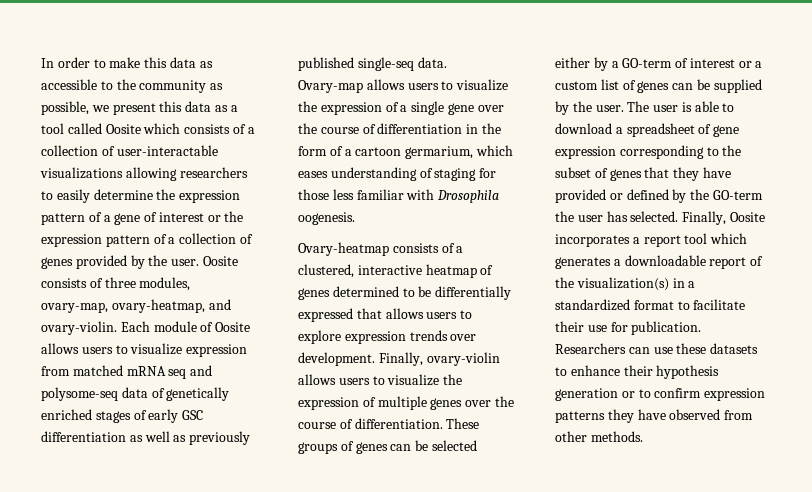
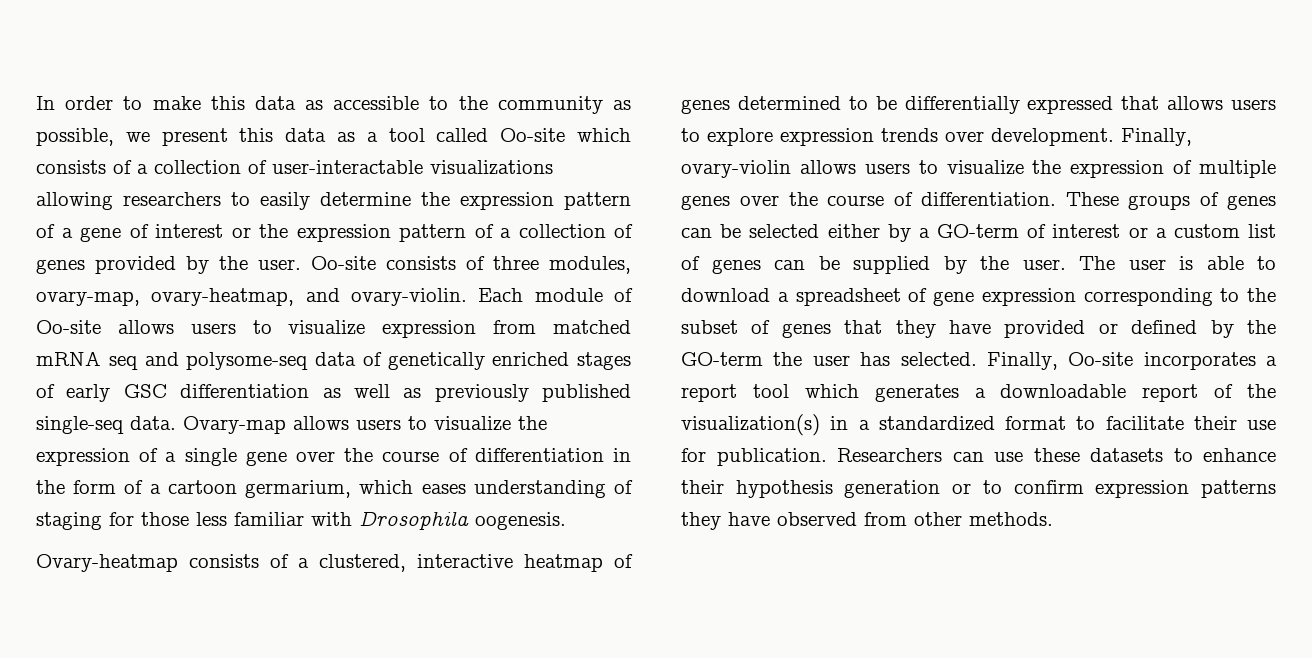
- In order to make this data as accessible to the community as possible, we present this data as a tool called Oosite which consists of a collection of user-interactable visualizations allowing researchers to easily determine the expression pattern of a gene of interest or the expression pattern of a collection of genes provided by the user.
+ In order to make this data as accessible to the community as possible, we present this data as a tool called Oo-site which consists of a collection of user-interactable visualizations allowing researchers to easily determine the expression pattern of a gene of interest or the expression pattern of a collection of genes provided by the user.
- Oosite consists of three modules, ovary-map, ovary-heatmap, and ovary-violin.
+ Oo-site consists of three modules, ovary-map, ovary-heatmap, and ovary-violin.
- Each module of Oosite allows users to visualize expression from matched mRNA seq and polysome-seq data of genetically enriched stages of early GSC differentiation as well as previously published single-seq data.
+ Each module of Oo-site allows users to visualize expression from matched mRNA seq and polysome-seq data of genetically enriched stages of early GSC differentiation as well as previously published single-seq data.
- Finally, Oosite incorporates a report tool which generates a downloadable report of the visualization(s) in a standardized format to facilitate their use for publication.
+ Finally, Oo-site incorporates a report tool which generates a downloadable report of the visualization(s) in a standardized format to facilitate their use for publication.

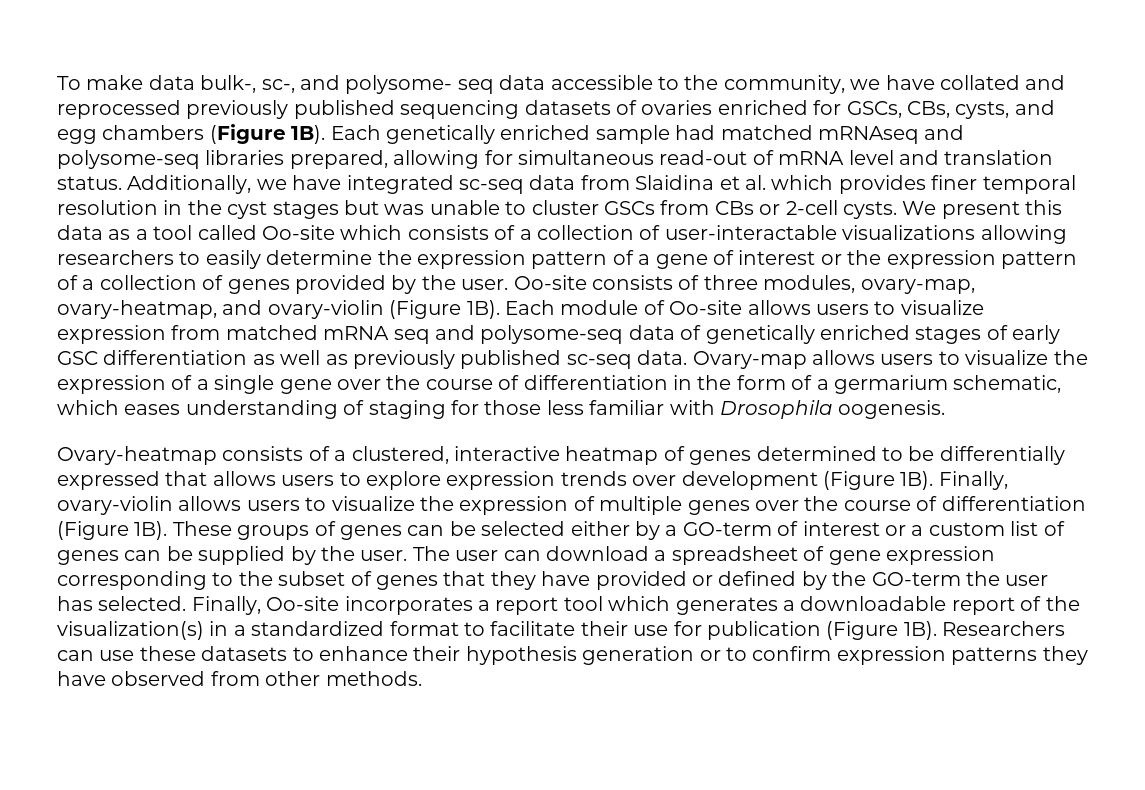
- In order to make this data as accessible to the community as possible, we present this data as a tool called Oo-site which consists of a collection of user-interactable visualizations allowing researchers to easily determine the expression pattern of a gene of interest or the expression pattern of a collection of genes provided by the user.
+ To make data bulk-, sc-, and polysome- seq data accessible to the community, we have collated and reprocessed previously published sequencing datasets of ovaries enriched for GSCs, CBs, cysts, and egg chambers (Figure 1B). Each genetically enriched sample had matched mRNAseq and polysome-seq libraries prepared, allowing for simultaneous read-out of mRNA level and translation status. Additionally, we have integrated sc-seq data from Slaidina et al. which provides finer temporal resolution in the cyst stages but was unable to cluster GSCs from CBs or 2-cell cysts. We present this data as a tool called Oo-site which consists of a collection of user-interactable visualizations allowing researchers to easily determine the expression pattern of a gene of interest or the expression pattern of a collection of genes provided by the user.
- Oo-site consists of three modules, ovary-map, ovary-heatmap, and ovary-violin.
+ Oo-site consists of three modules, ovary-map, ovary-heatmap, and ovary-violin (Figure 1B).
- Each module of Oo-site allows users to visualize expression from matched mRNA seq and polysome-seq data of genetically enriched stages of early GSC differentiation as well as previously published single-seq data.
+ Each module of Oo-site allows users to visualize expression from matched mRNA seq and polysome-seq data of genetically enriched stages of early GSC differentiation as well as previously published sc-seq data.
- Ovary-map allows users to visualize the expression of a single gene over the course of differentiation in the form of a cartoon germarium, which eases understanding of staging for those less familiar with Drosophila oogenesis.
+ Ovary-map allows users to visualize the expression of a single gene over the course of differentiation in the form of a germarium schematic, which eases understanding of staging for those less familiar with Drosophila oogenesis.
- Ovary-heatmap consists of a clustered, interactive heatmap of genes determined to be differentially expressed that allows users to explore expression trends over development.
+ Ovary-heatmap consists of a clustered, interactive heatmap of genes determined to be differentially expressed that allows users to explore expression trends over development (Figure 1B).
- Finally, ovary-violin allows users to visualize the expression of multiple genes over the course of differentiation.
+ Finally, ovary-violin allows users to visualize the expression of multiple genes over the course of differentiation (Figure 1B).
- The user is able to download a spreadsheet of gene expression corresponding to the subset of genes that they have provided or defined by the GO-term the user has selected.
+ The user can download a spreadsheet of gene expression corresponding to the subset of genes that they have provided or defined by the GO-term the user has selected.
- Finally, Oo-site incorporates a report tool which generates a downloadable report of the visualization(s) in a standardized format to facilitate their use for publication.
+ Finally, Oo-site incorporates a report tool which generates a downloadable report of the visualization(s) in a standardized format to facilitate their use for publication (Figure 1B).

